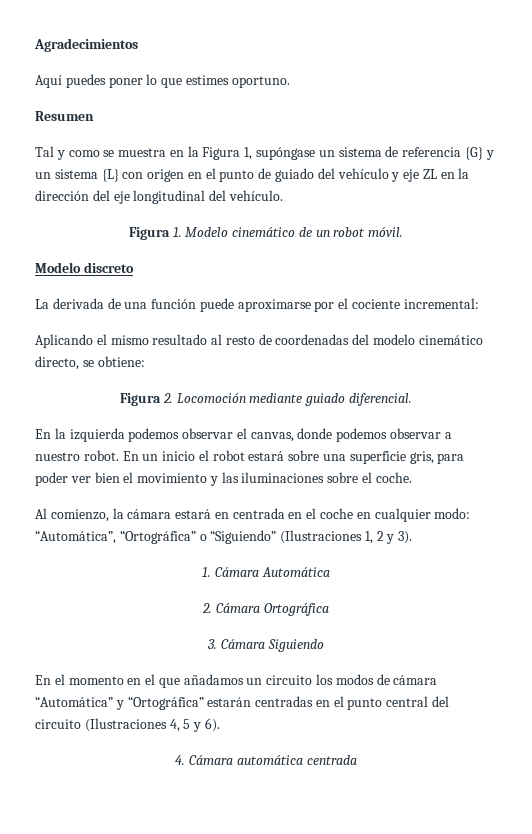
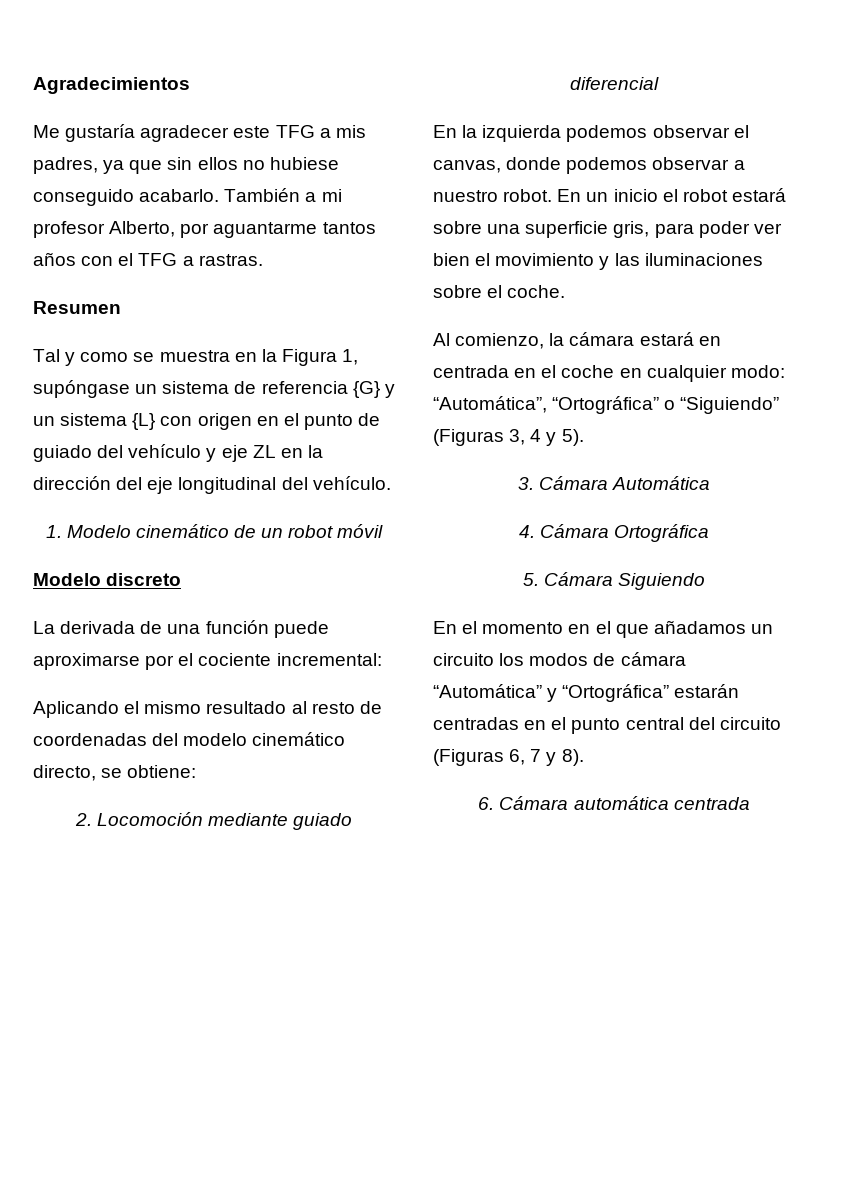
- Aquí puedes poner lo que estimes oportuno.
+ Me gustaría agradecer este TFG a mis padres, ya que sin ellos no hubiese conseguido acabarlo. También a mi profesor Alberto, por aguantarme tantos años con el TFG a rastras.
- Figura 1. Modelo cinemático de un robot móvil.
+ 1. Modelo cinemático de un robot móvil
- Figura 2. Locomoción mediante guiado diferencial.
+ 2. Locomoción mediante guiado diferencial
- Al comienzo, la cámara estará en centrada en el coche en cualquier modo: “Automática”, “Ortográfica” o “Siguiendo” (Ilustraciones 1, 2 y 3).
- 1. Cámara Automática
+ Al comienzo, la cámara estará en centrada en el coche en cualquier modo: “Automática”, “Ortográfica” o “Siguiendo” (Figuras 3, 4 y 5).
+ 3. Cámara Automática
- 2. Cámara Ortográfica
+ 4. Cámara Ortográfica
- 3. Cámara Siguiendo
+ 5. Cámara Siguiendo
- En el momento en el que añadamos un circuito los modos de cámara “Automática” y “Ortográfica” estarán centradas en el punto central del circuito (Ilustraciones 4, 5 y 6).
- 4. Cámara automática centrada
+ En el momento en el que añadamos un circuito los modos de cámara “Automática” y “Ortográfica” estarán centradas en el punto central del circuito (Figuras 6, 7 y 8).
+ 6. Cámara automática centrada

